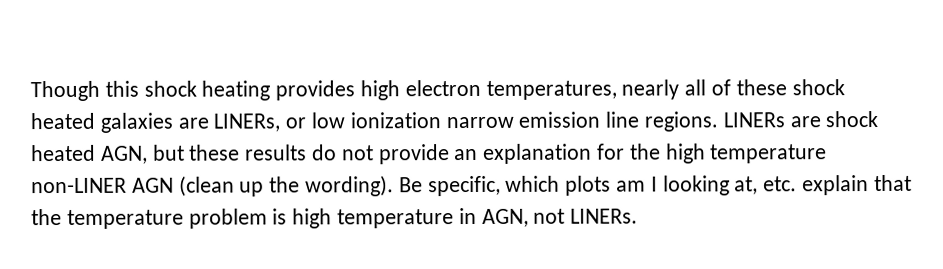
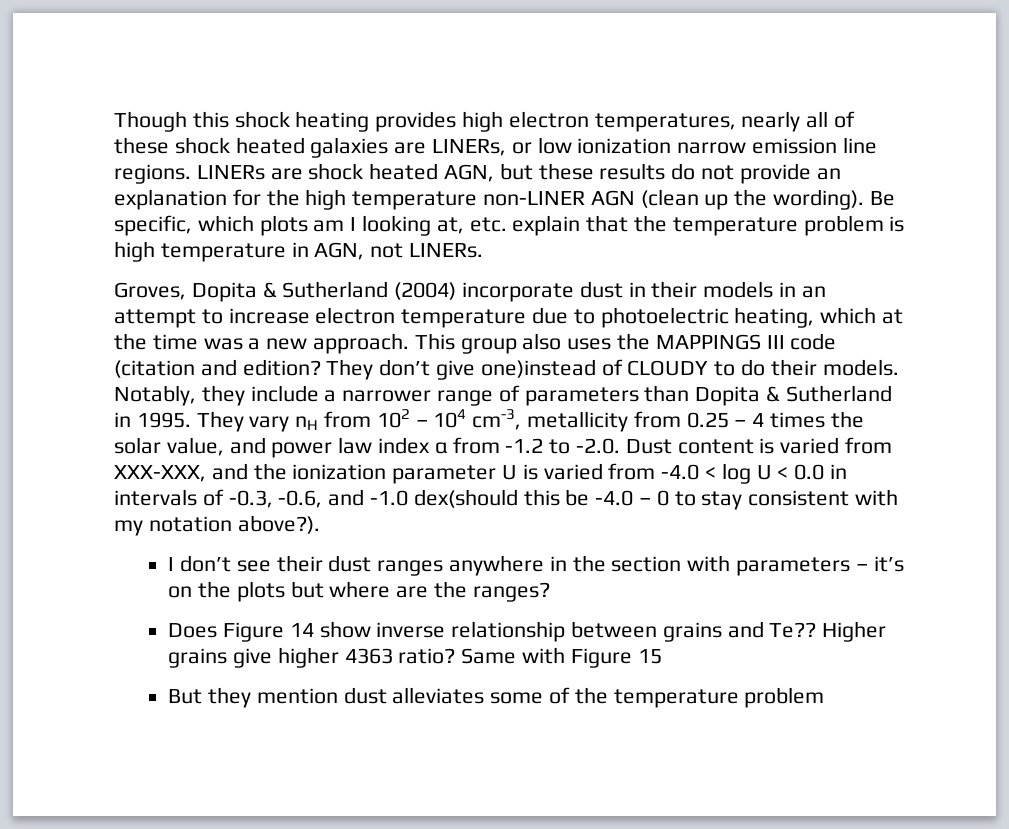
+ Groves, Dopita & Sutherland (2004) incorporate dust in their models in an attempt to increase electron temperature due to photoelectric heating, which at the time was a new approach. This group also uses the MAPPINGS III code (citation and edition? They don’t give one)instead of CLOUDY to do their models. Notably, they include a narrower range of parameters than Dopita & Sutherland in 1995. They vary nH from 102 – 104 cm-3, metallicity from 0.25 – 4 times the solar value, and power law index α from -1.2 to -2.0. Dust content is varied from XXX-XXX, and the ionization parameter U is varied from -4.0 < log U < 0.0 in intervals of -0.3, -0.6, and -1.0 dex(should this be -4.0 – 0 to stay consistent with my notation above?).
+ I don’t see their dust ranges anywhere in the section with parameters – it’s on the plots but where are the ranges?
+ Does Figure 14 show inverse relationship between grains and Te?? Higher grains give higher 4363 ratio? Same with Figure 15
+ But they mention dust alleviates some of the temperature problem

